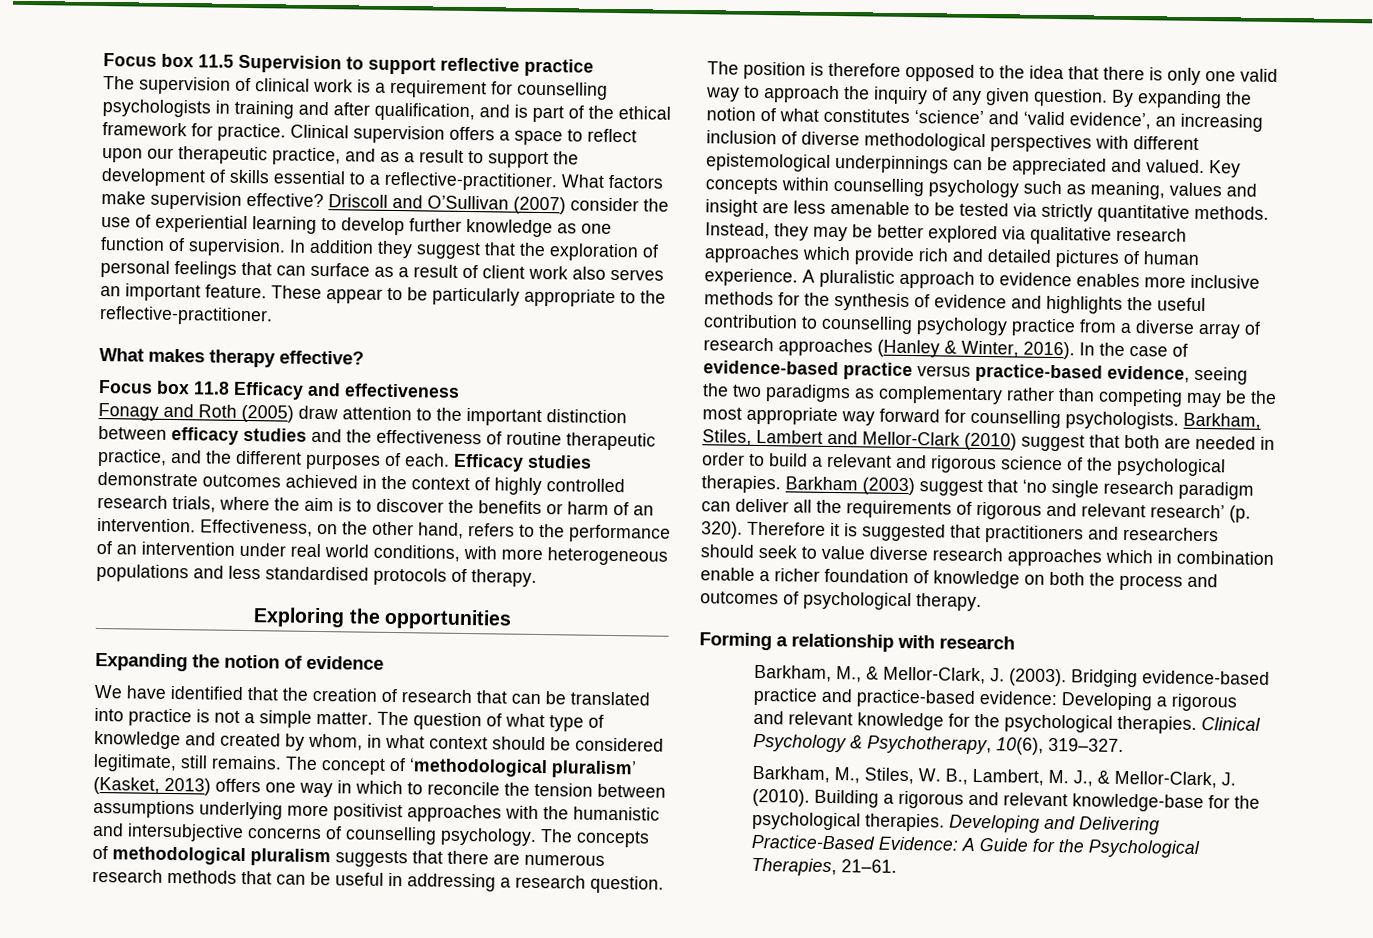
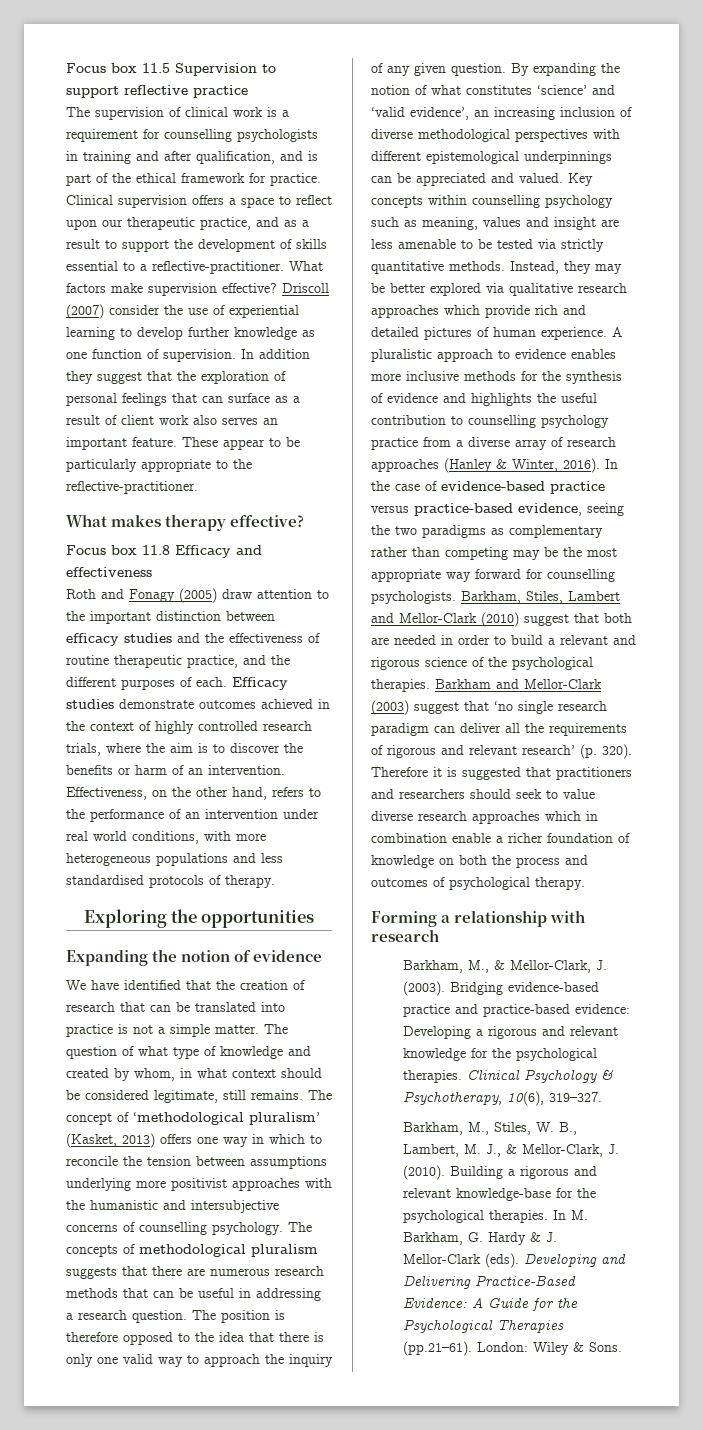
- Driscoll and O’Sullivan (2007) consider the use of experiential learning to develop further knowledge as one function of supervision.
+ Driscoll (2007) consider the use of experiential learning to develop further knowledge as one function of supervision.
- Fonagy and Roth (2005) draw attention to the important distinction between efficacy studies and the effectiveness of routine therapeutic practice, and the different purposes of each.
+ Roth and Fonagy (2005) draw attention to the important distinction between efficacy studies and the effectiveness of routine therapeutic practice, and the different purposes of each.
- Barkham (2003) suggest that ‘no single research paradigm can deliver all the requirements of rigorous and relevant research’ (p. 320).
+ Barkham and Mellor-Clark (2003) suggest that ‘no single research paradigm can deliver all the requirements of rigorous and relevant research’ (p. 320).
+ In M. Barkham, G. Hardy & J. Mellor-Clark (eds).
- Developing and Delivering Practice-Based Evidence: A Guide for the Psychological Therapies, 21–61.
+ Developing and Delivering Practice-Based Evidence: A Guide for the Psychological Therapies (pp.21–61). London: Wiley & Sons.

